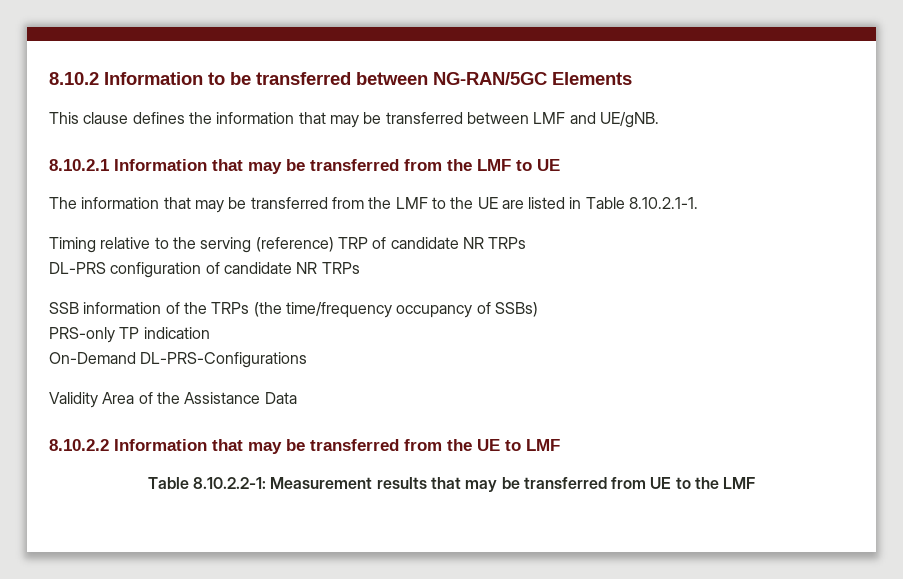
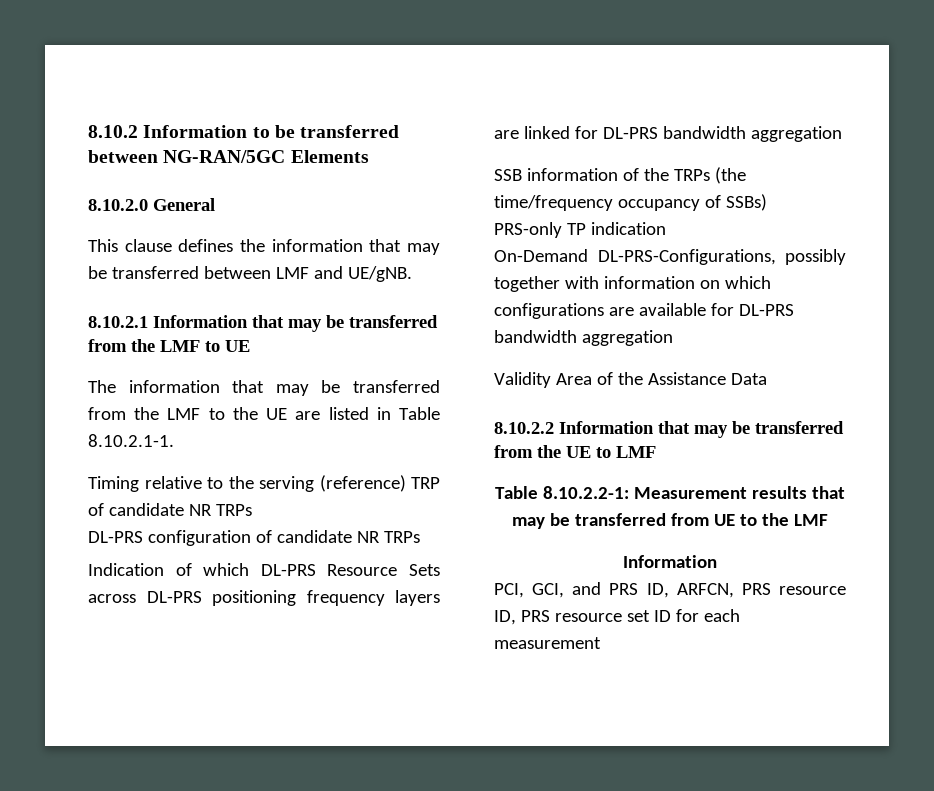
+ 8.10.2.0 General
+ Indication of which DL-PRS Resource Sets across DL-PRS positioning frequency layers are linked for DL-PRS bandwidth aggregation
- On-Demand DL-PRS-Configurations
+ On-Demand DL-PRS-Configurations, possibly together with information on which configurations are available for DL-PRS bandwidth aggregation
  Table 8.10.2.2-1: Measurement results that may be transferred from UE to the LMF
+ Information
+ PCI, GCI, and PRS ID, ARFCN, PRS resource ID, PRS resource set ID for each measurement

